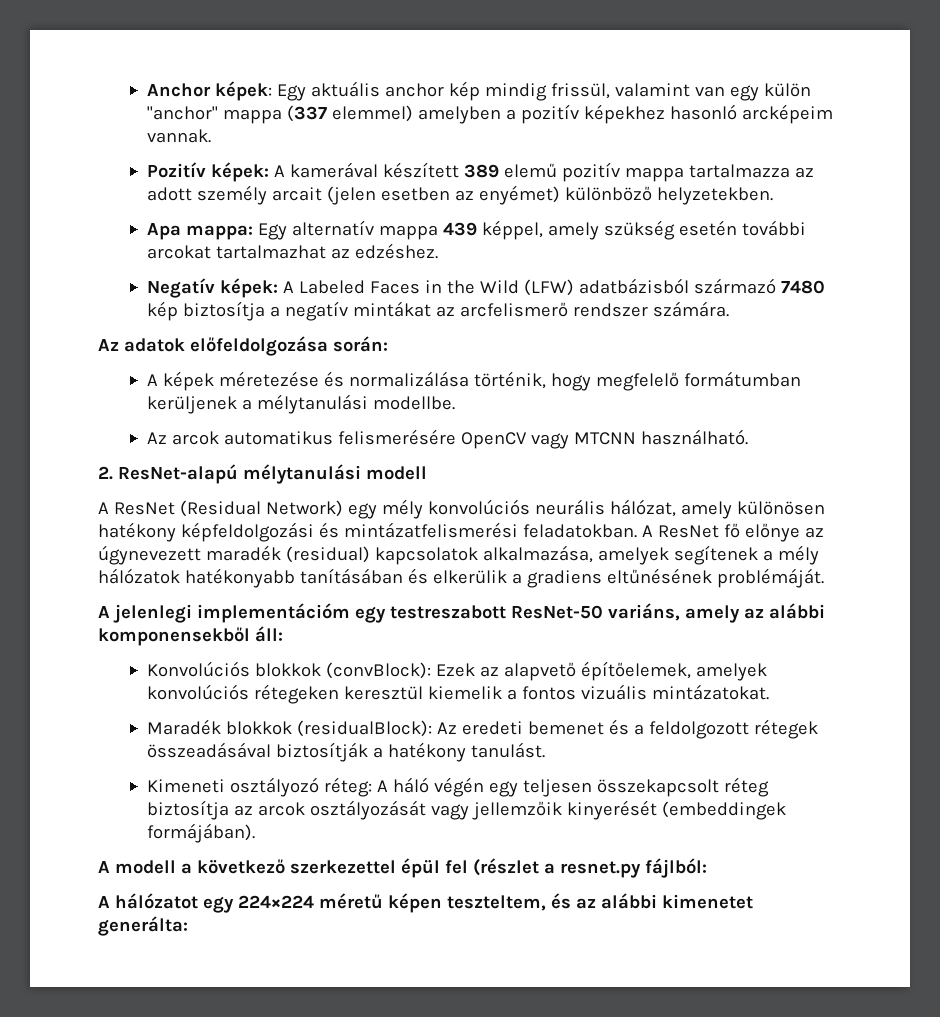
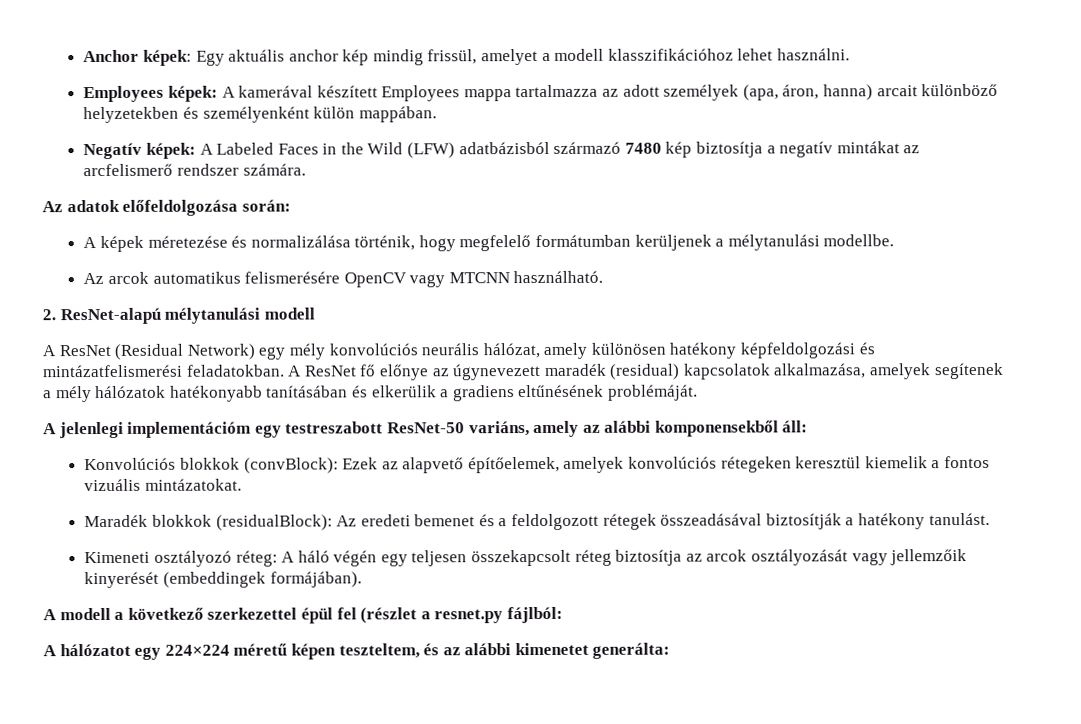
- Anchor képek: Egy aktuális anchor kép mindig frissül, valamint van egy külön "anchor" mappa (337 elemmel) amelyben a pozitív képekhez hasonló arcképeim vannak.
- Pozitív képek: A kamerával készített 389 elemű pozitív mappa tartalmazza az adott személy arcait (jelen esetben az enyémet) különböző helyzetekben.
- Apa mappa: Egy alternatív mappa 439 képpel, amely szükség esetén további arcokat tartalmazhat az edzéshez.
+ Anchor képek: Egy aktuális anchor kép mindig frissül, amelyet a modell klasszifikációhoz lehet használni.
+ Employees képek: A kamerával készített Employees mappa tartalmazza az adott személyek (apa, áron, hanna) arcait különböző helyzetekben és személyenként külön mappában.

